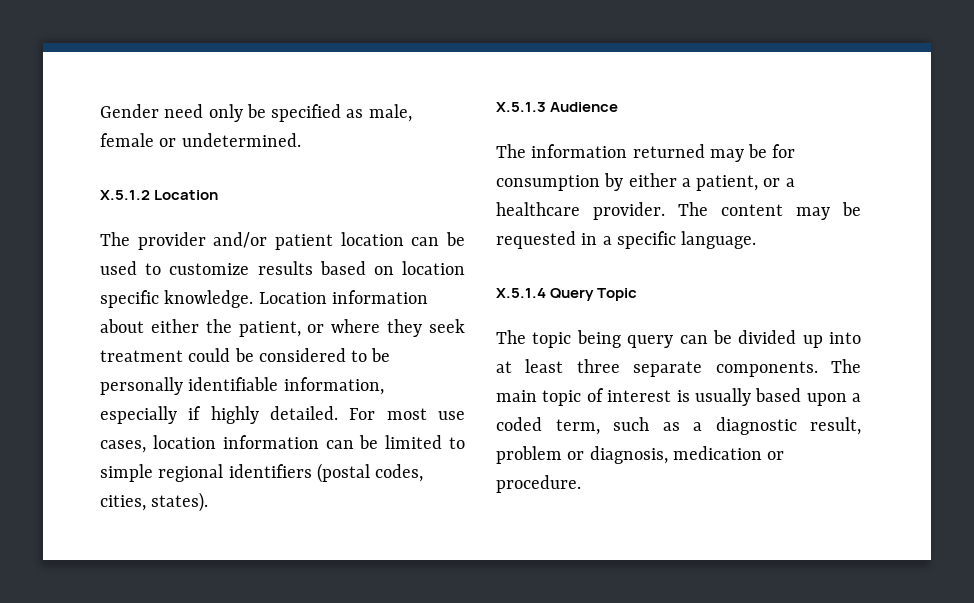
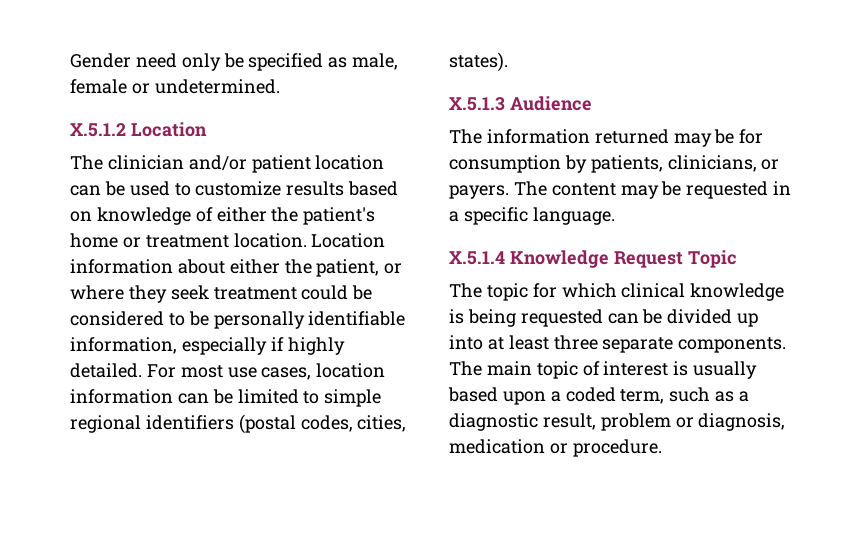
- The provider and/or patient location can be used to customize results based on location specific knowledge.
+ The clinician and/or patient location can be used to customize results based on knowledge of either the patient's home or treatment location.
- The information returned may be for consumption by either a patient, or a healthcare provider.
+ The information returned may be for consumption by patients, clinicians, or payers.
- X.5.1.4 Query Topic
+ X.5.1.4 Knowledge Request Topic
- The topic being query can be divided up into at least three separate components.
+ The topic for which clinical knowledge is being requested can be divided up into at least three separate components.

